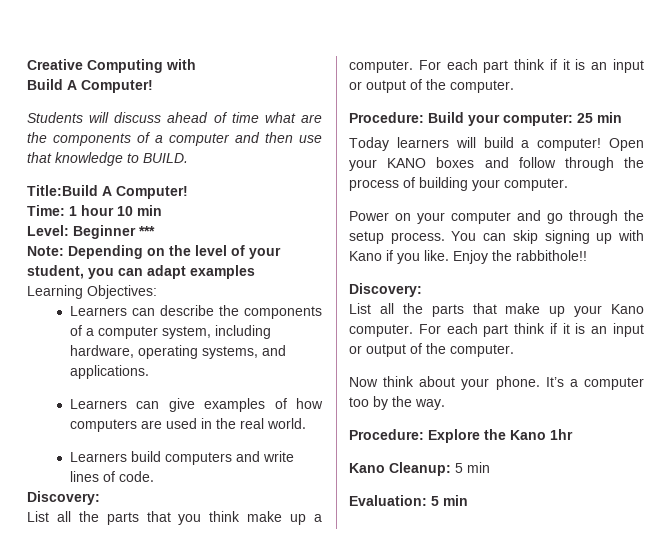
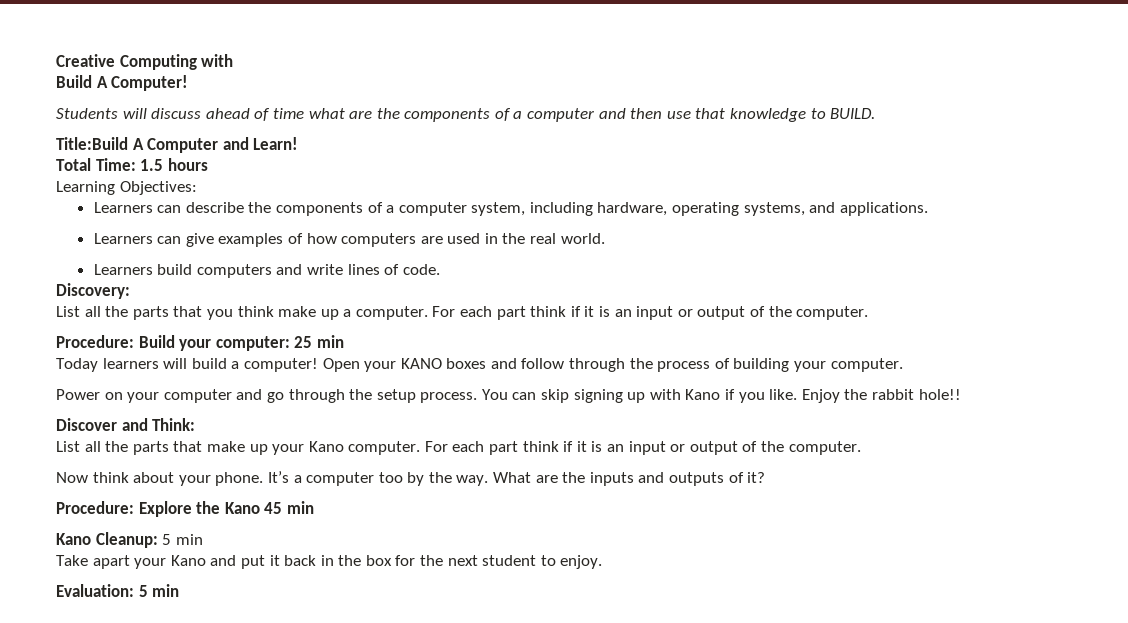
- Title:Build A Computer!
- Time: 1 hour 10 min
- Level: Beginner ***
- Note: Depending on the level of your student, you can adapt examples
+ Title:Build A Computer and Learn!
+ Total Time: 1.5 hours
- Enjoy the rabbithole!!
- Discovery:
+ Enjoy the rabbit hole!!
+ Discover and Think:
+ What are the inputs and outputs of it?
- Procedure: Explore the Kano 1hr
+ Procedure: Explore the Kano 45 min
+ Take apart your Kano and put it back in the box for the next student to enjoy.

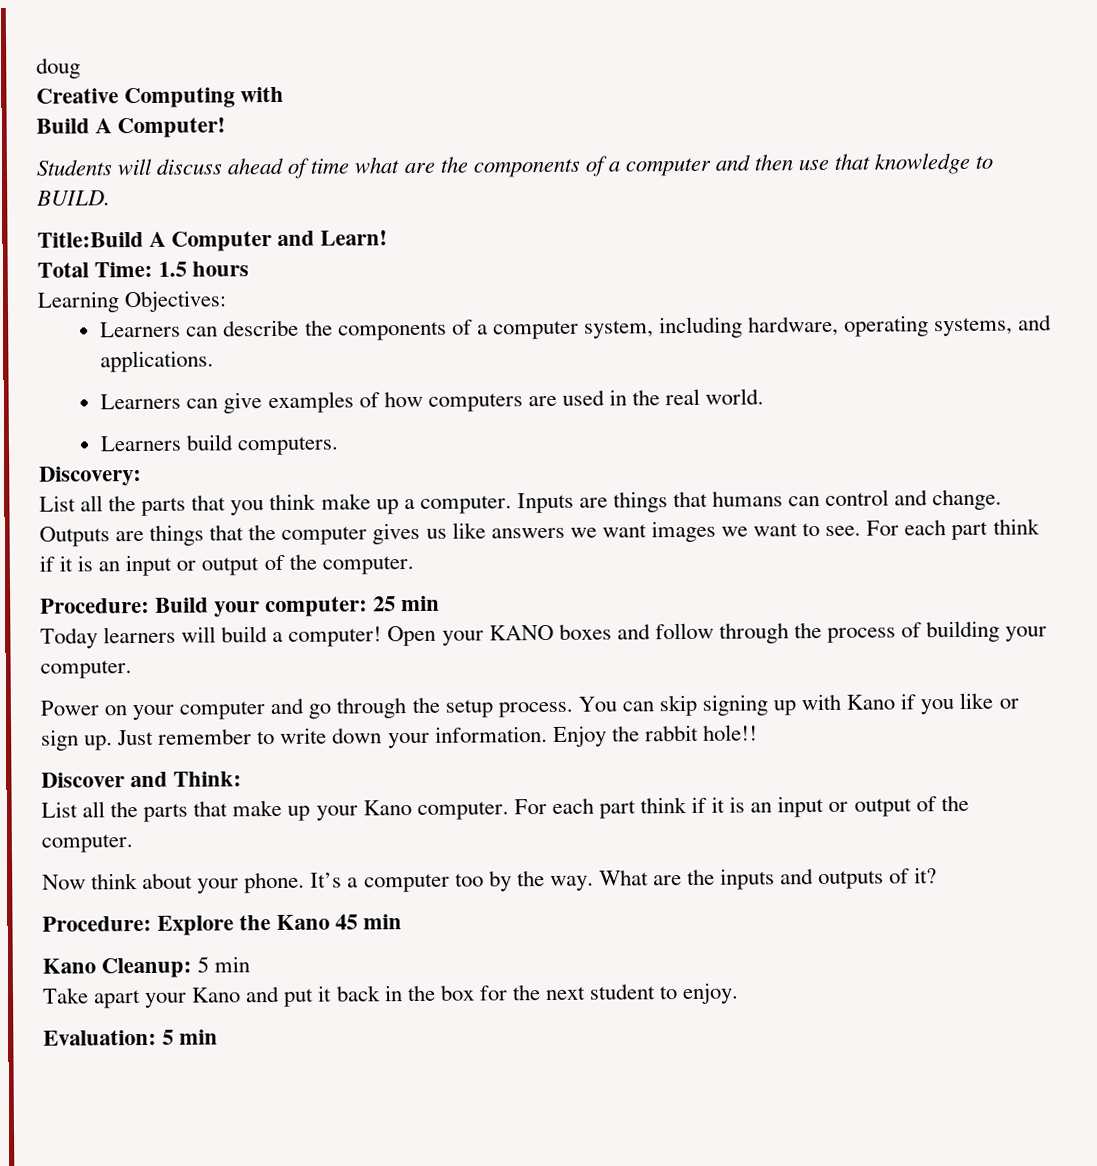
+ doug
- Learners build computers and write lines of code.
+ Learners build computers.
+ Inputs are things that humans can control and change. Outputs are things that the computer gives us like answers we want images we want to see.
- You can skip signing up with Kano if you like.
+ You can skip signing up with Kano if you like or sign up. Just remember to write down your information.

